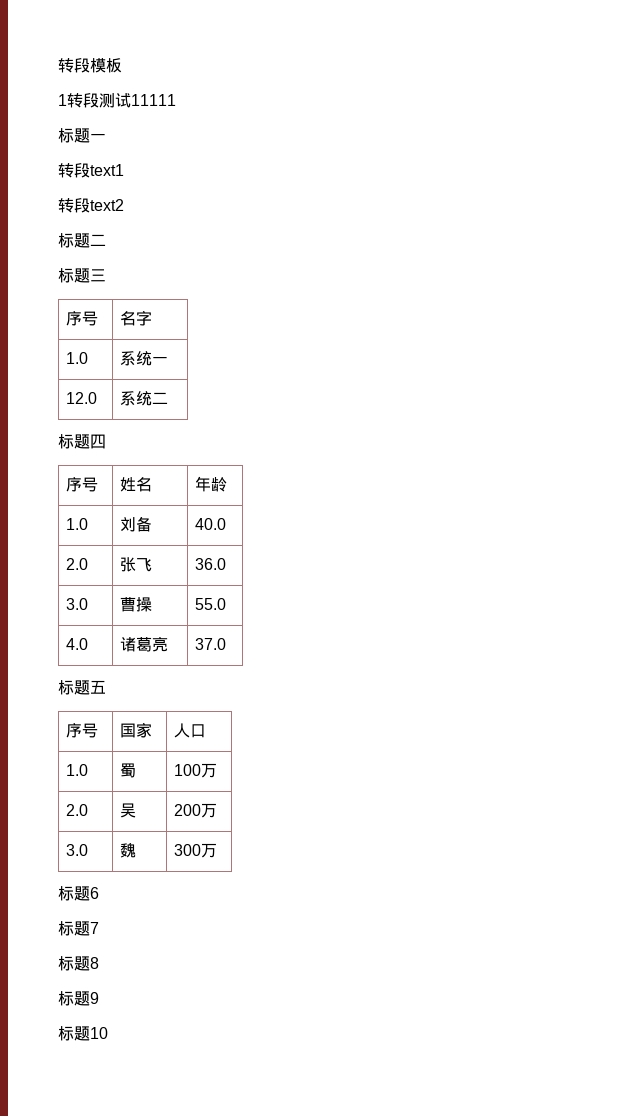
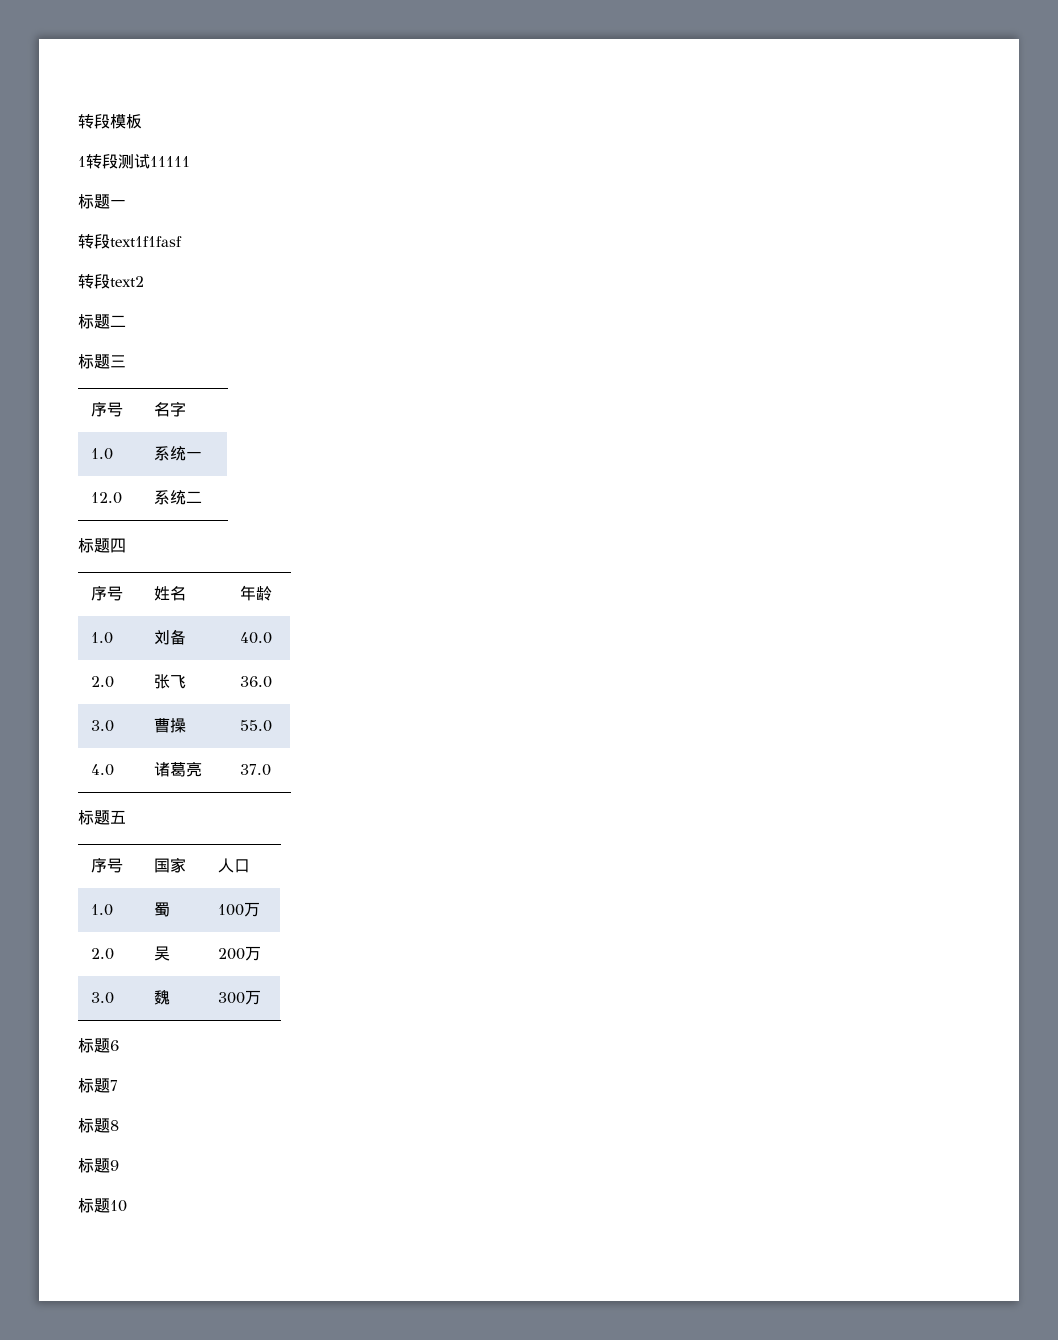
- 转段text1
+ 转段text1f1fasf

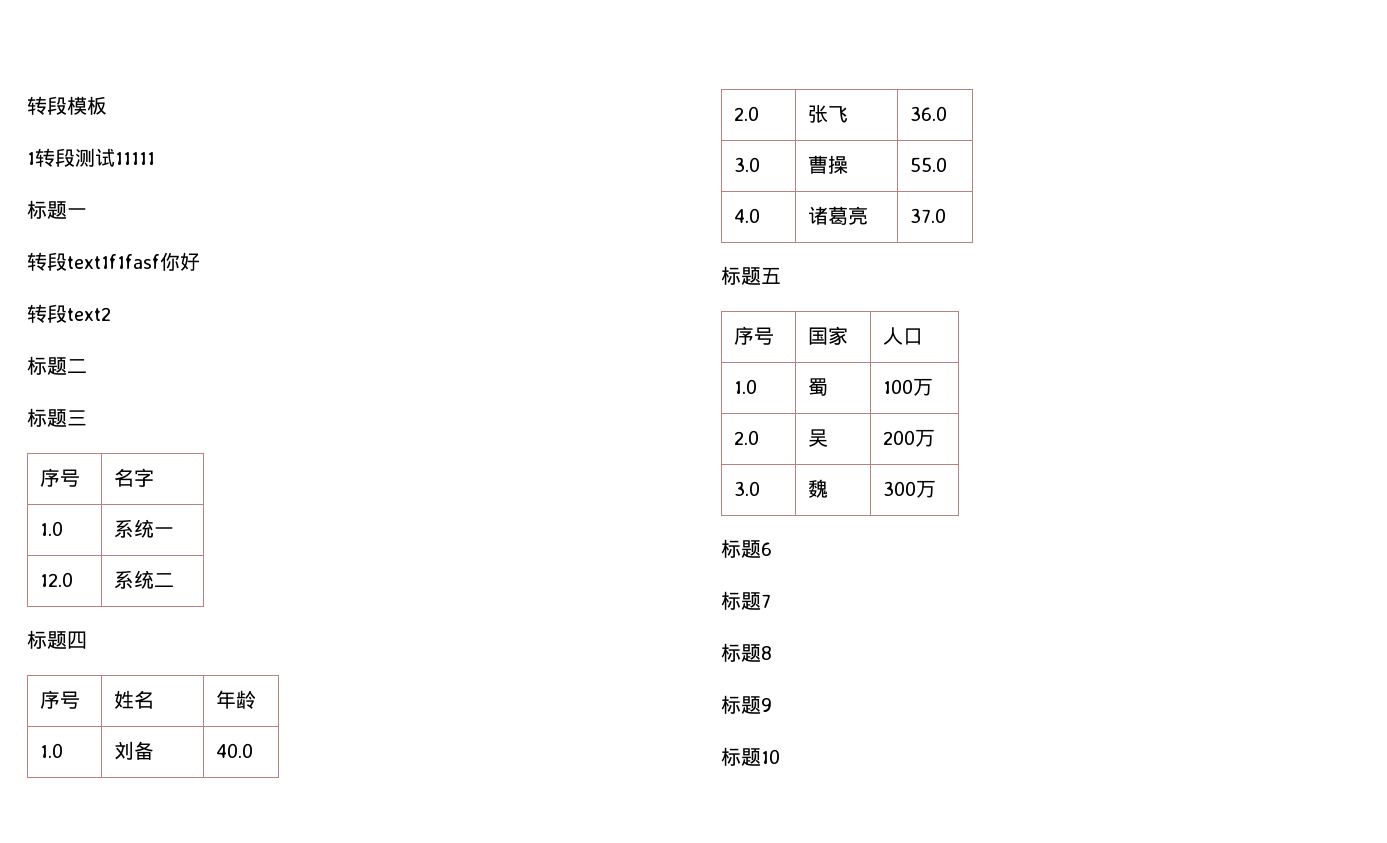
- 转段text1f1fasf
+ 转段text1f1fasf你好

